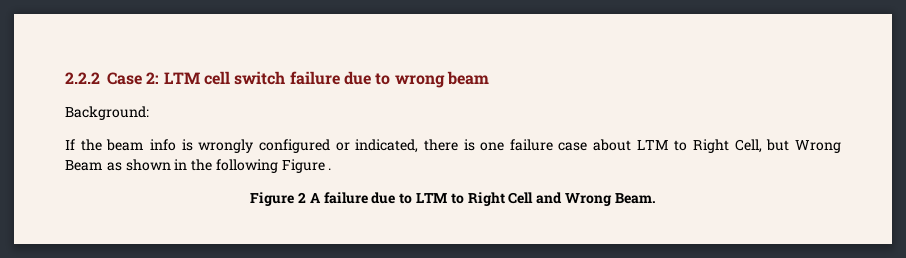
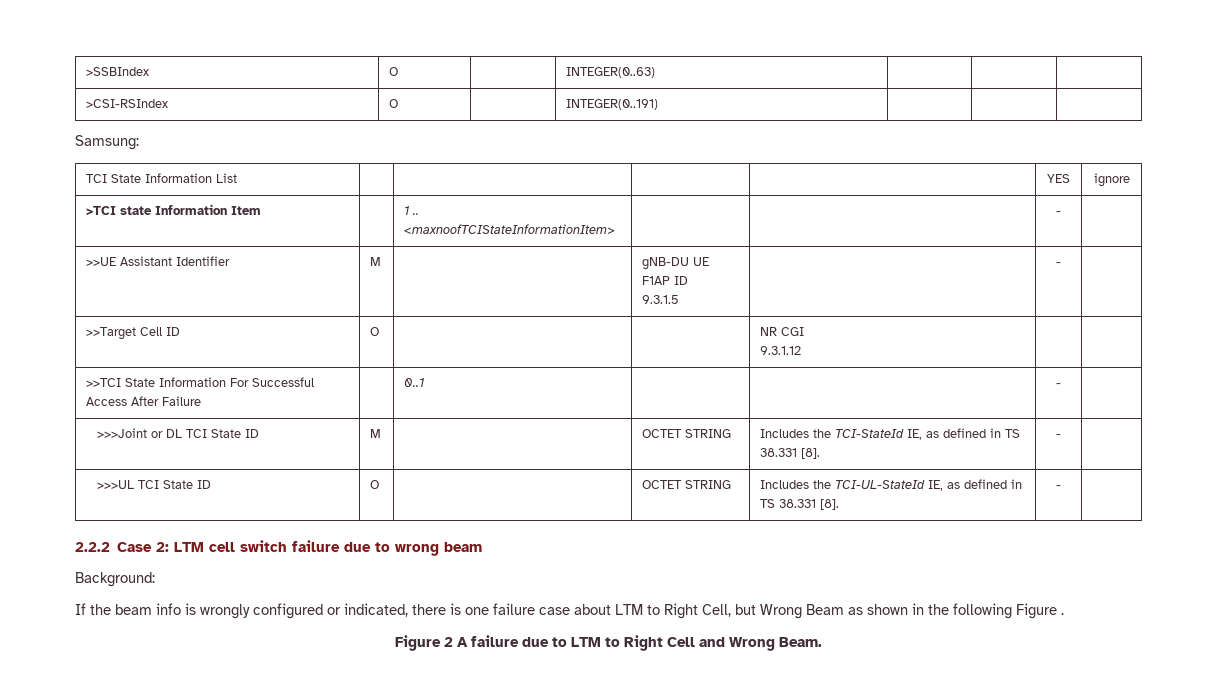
+ >SSBIndex | O | | INTEGER(0..63) | | |
+ >CSI-RSIndex | O | | INTEGER(0..191) | | |
+ Samsung:
+ TCI State Information List | | | | | YES | ignore
+ >TCI state Information Item | | 1 .. <maxnoofTCIStateInformationItem> | | | - |
+ >>UE Assistant Identifier | M | | gNB-DU UE F1AP ID
+ 9.3.1.5 | | - |
+ >>Target Cell ID | O | | | NR CGI
+ 9.3.1.12 | |
+ >>TCI State Information For Successful Access After Failure | | 0..1 | | | - |
+ >>>Joint or DL TCI State ID | M | | OCTET STRING | Includes the TCI-StateId IE, as defined in TS 38.331 [8]. | - |
+ >>>UL TCI State ID | O | | OCTET STRING | Includes the TCI-UL-StateId IE, as defined in TS 38.331 [8]. | - |

